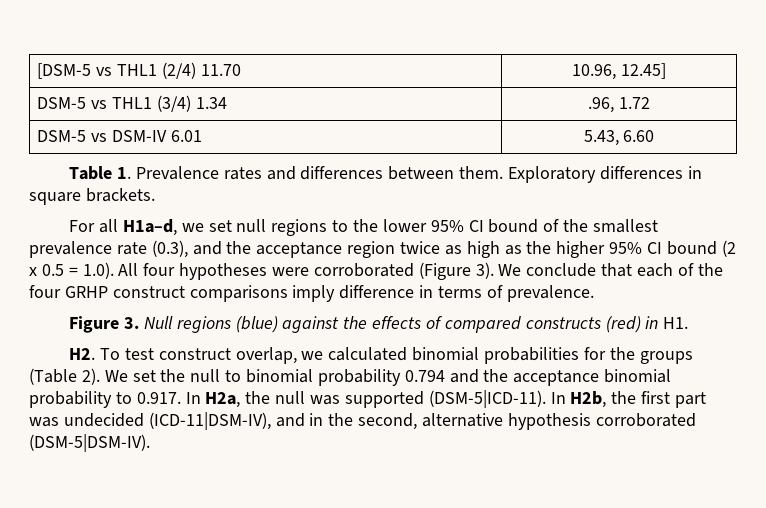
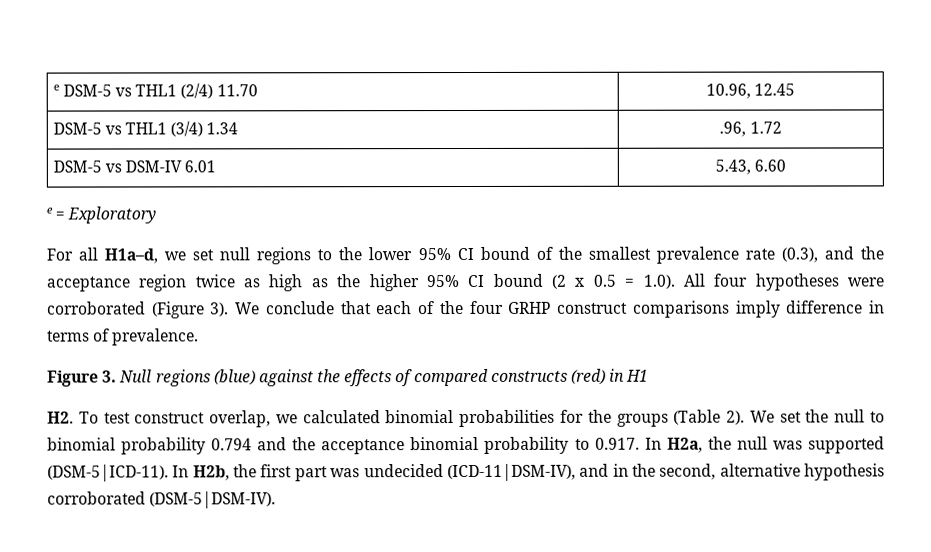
- [DSM-5 vs THL1 (2/4) 11.70 | 10.96, 12.45]
+ e DSM-5 vs THL1 (2/4) 11.70 | 10.96, 12.45
- Table 1. Prevalence rates and differences between them. Exploratory differences in square brackets.
+ e = Exploratory
- Figure 3. Null regions (blue) against the effects of compared constructs (red) in H1.
+ Figure 3. Null regions (blue) against the effects of compared constructs (red) in H1

